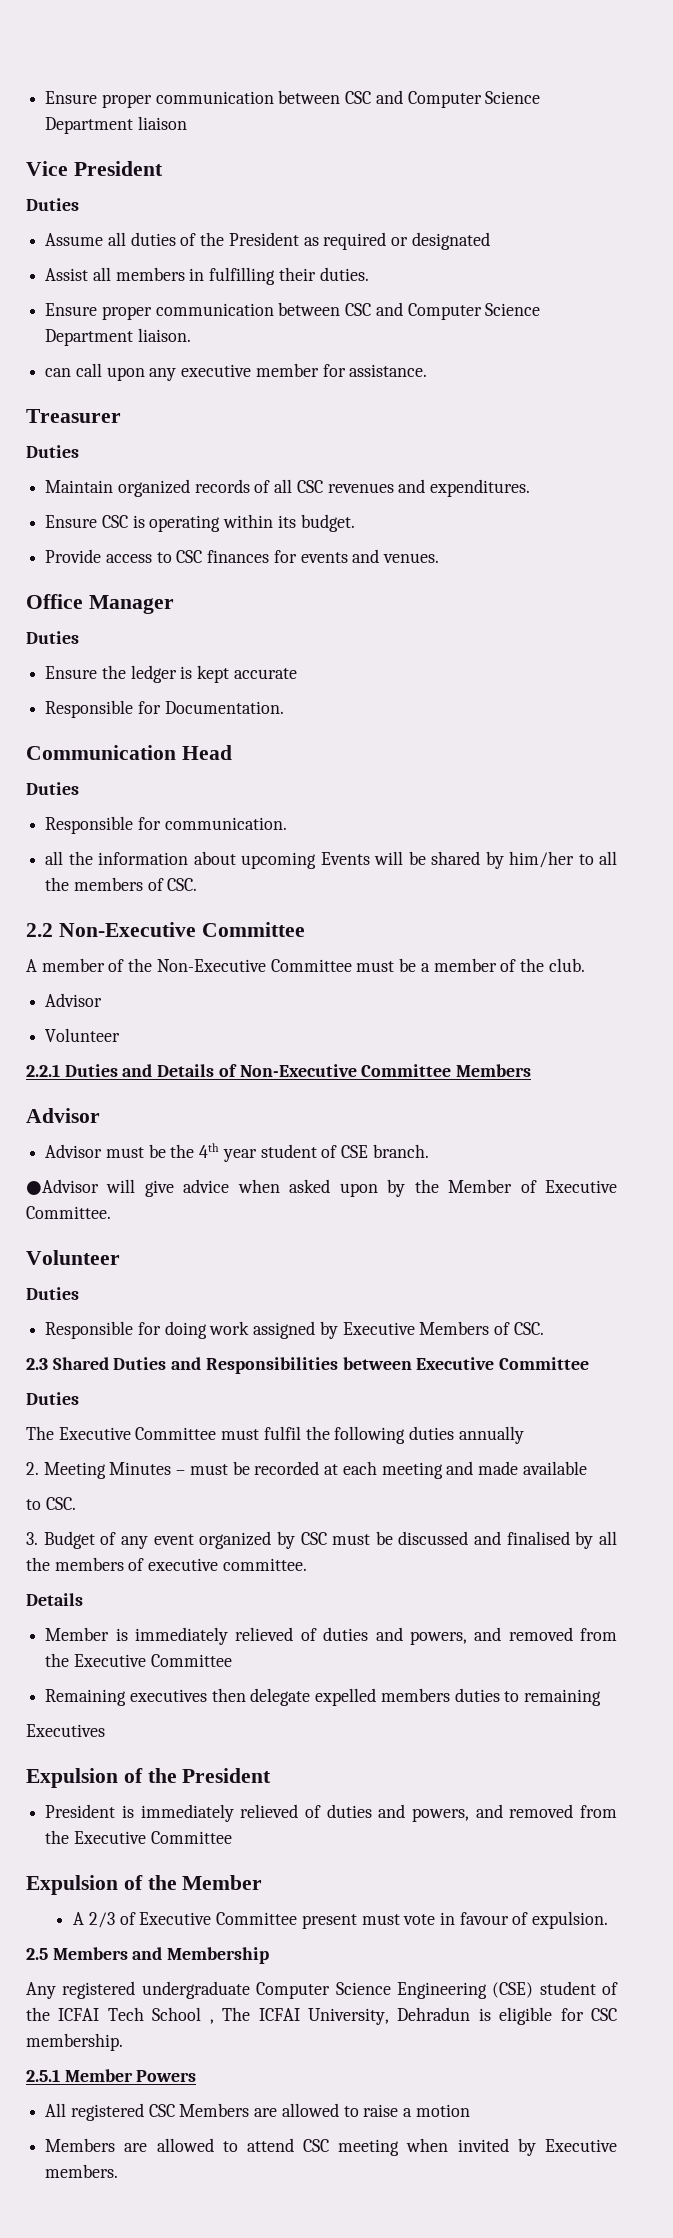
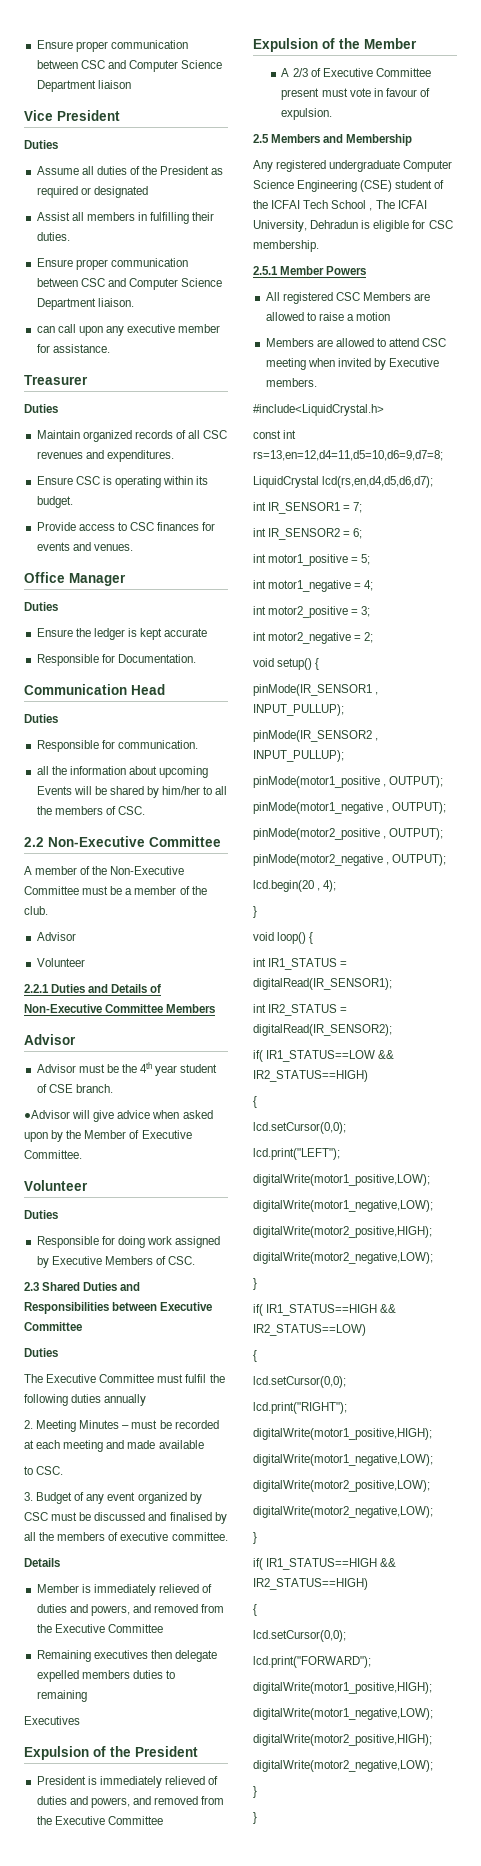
+ #include<LiquidCrystal.h>
+ const int rs=13,en=12,d4=11,d5=10,d6=9,d7=8;
+ LiquidCrystal lcd(rs,en,d4,d5,d6,d7);
+ int IR_SENSOR1 = 7;
+ int IR_SENSOR2 = 6;
+ int motor1_positive = 5;
+ int motor1_negative = 4;
+ int motor2_positive = 3;
+ int motor2_negative = 2;
+ void setup() {
+ pinMode(IR_SENSOR1 , INPUT_PULLUP);
+ pinMode(IR_SENSOR2 , INPUT_PULLUP);
+ pinMode(motor1_positive , OUTPUT);
+ pinMode(motor1_negative , OUTPUT);
+ pinMode(motor2_positive , OUTPUT);
+ pinMode(motor2_negative , OUTPUT);
+ lcd.begin(20 , 4);
+ }
+ void loop() {
+ int IR1_STATUS = digitalRead(IR_SENSOR1);
+ int IR2_STATUS = digitalRead(IR_SENSOR2);
+ if( IR1_STATUS==LOW && IR2_STATUS==HIGH)
+ {
+ lcd.setCursor(0,0);
+ lcd.print("LEFT");
+ digitalWrite(motor1_positive,LOW);
+ digitalWrite(motor1_negative,LOW);
+ digitalWrite(motor2_positive,HIGH);
+ digitalWrite(motor2_negative,LOW);
+ }
+ if( IR1_STATUS==HIGH && IR2_STATUS==LOW)
+ {
+ lcd.setCursor(0,0);
+ lcd.print("RIGHT");
+ digitalWrite(motor1_positive,HIGH);
+ digitalWrite(motor1_negative,LOW);
+ digitalWrite(motor2_positive,LOW);
+ digitalWrite(motor2_negative,LOW);
+ }
+ if( IR1_STATUS==HIGH && IR2_STATUS==HIGH)
+ {
+ lcd.setCursor(0,0);
+ lcd.print("FORWARD");
+ digitalWrite(motor1_positive,HIGH);
+ digitalWrite(motor1_negative,LOW);
+ digitalWrite(motor2_positive,HIGH);
+ digitalWrite(motor2_negative,LOW);
+ }
+ }

